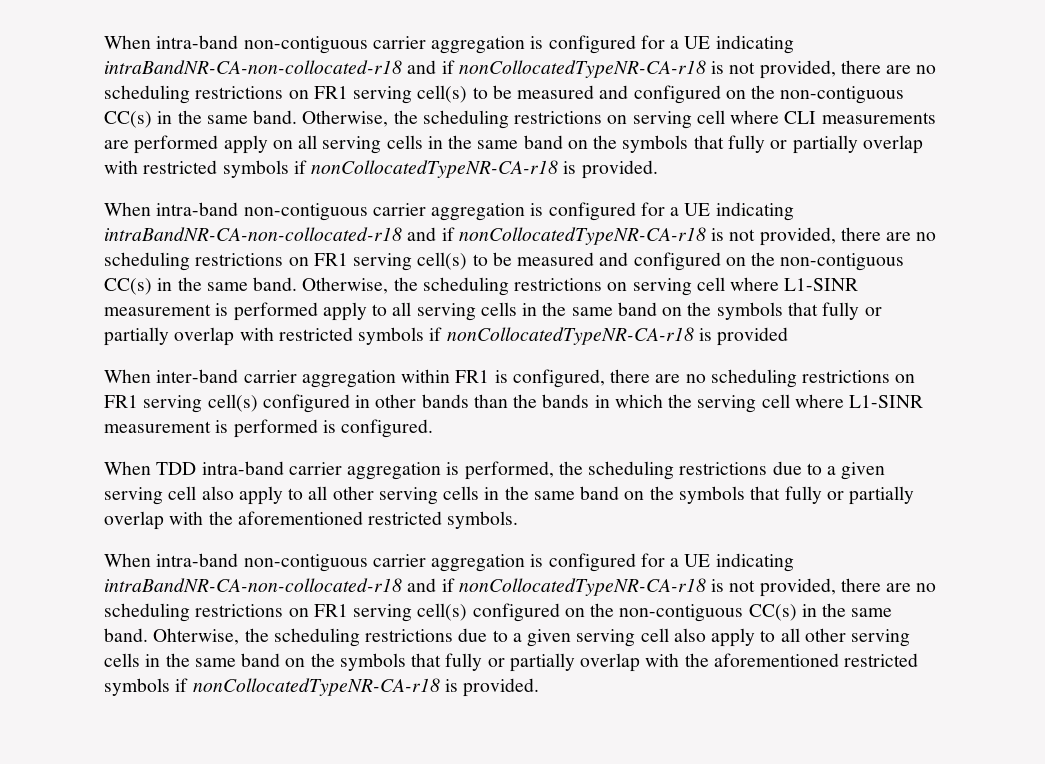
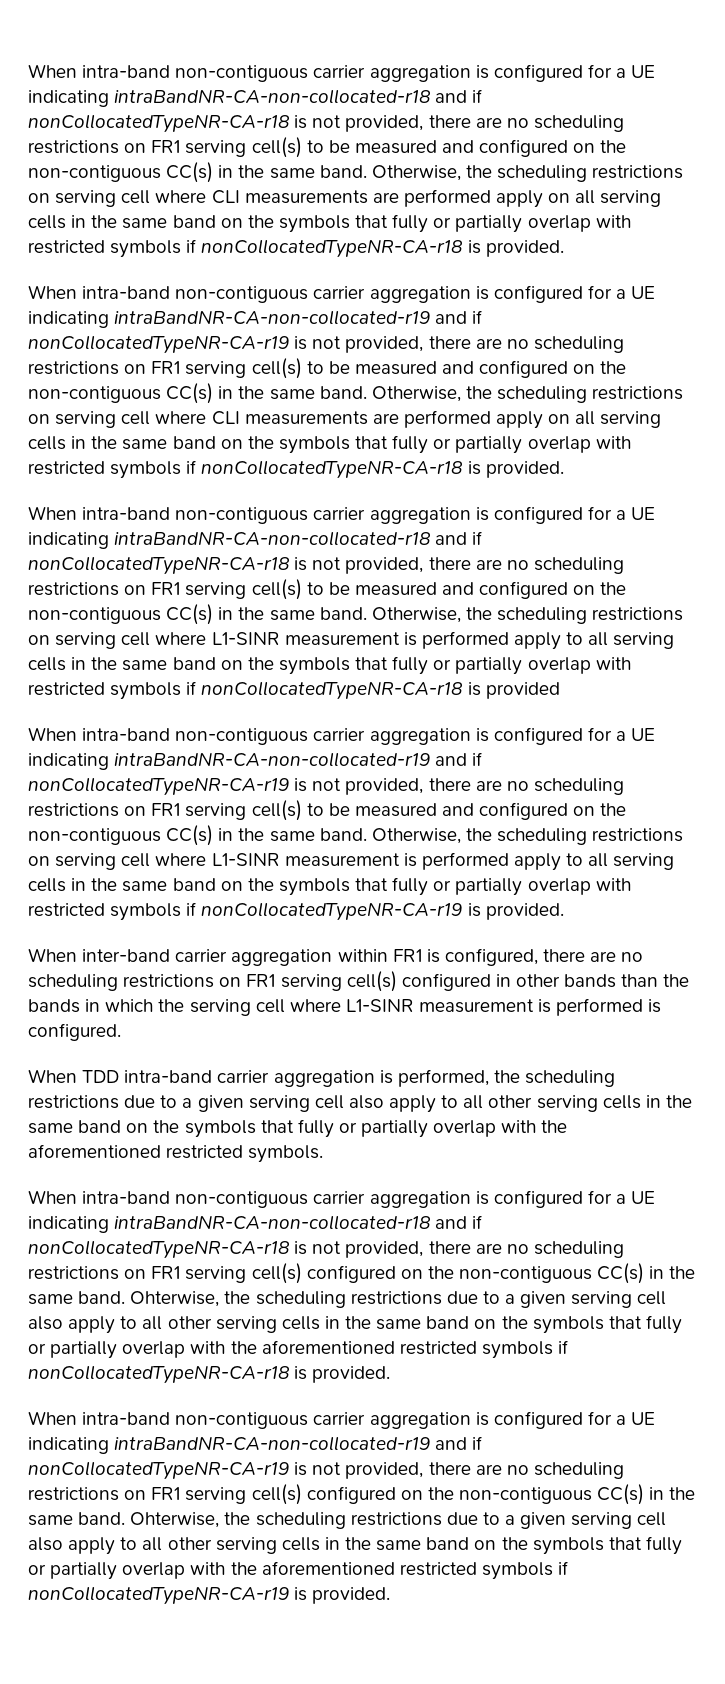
+ When intra-band non-contiguous carrier aggregation is configured for a UE indicating intraBandNR-CA-non-collocated-r19 and if nonCollocatedTypeNR-CA-r19 is not provided, there are no scheduling restrictions on FR1 serving cell(s) to be measured and configured on the non-contiguous CC(s) in the same band. Otherwise, the scheduling restrictions on serving cell where CLI measurements are performed apply on all serving cells in the same band on the symbols that fully or partially overlap with restricted symbols if nonCollocatedTypeNR-CA-r18 is provided.
+ When intra-band non-contiguous carrier aggregation is configured for a UE indicating intraBandNR-CA-non-collocated-r19 and if nonCollocatedTypeNR-CA-r19 is not provided, there are no scheduling restrictions on FR1 serving cell(s) to be measured and configured on the non-contiguous CC(s) in the same band. Otherwise, the scheduling restrictions on serving cell where L1-SINR measurement is performed apply to all serving cells in the same band on the symbols that fully or partially overlap with restricted symbols if nonCollocatedTypeNR-CA-r19 is provided.
+ When intra-band non-contiguous carrier aggregation is configured for a UE indicating intraBandNR-CA-non-collocated-r19 and if nonCollocatedTypeNR-CA-r19 is not provided, there are no scheduling restrictions on FR1 serving cell(s) configured on the non-contiguous CC(s) in the same band. Ohterwise, the scheduling restrictions due to a given serving cell also apply to all other serving cells in the same band on the symbols that fully or partially overlap with the aforementioned restricted symbols if nonCollocatedTypeNR-CA-r19 is provided.

